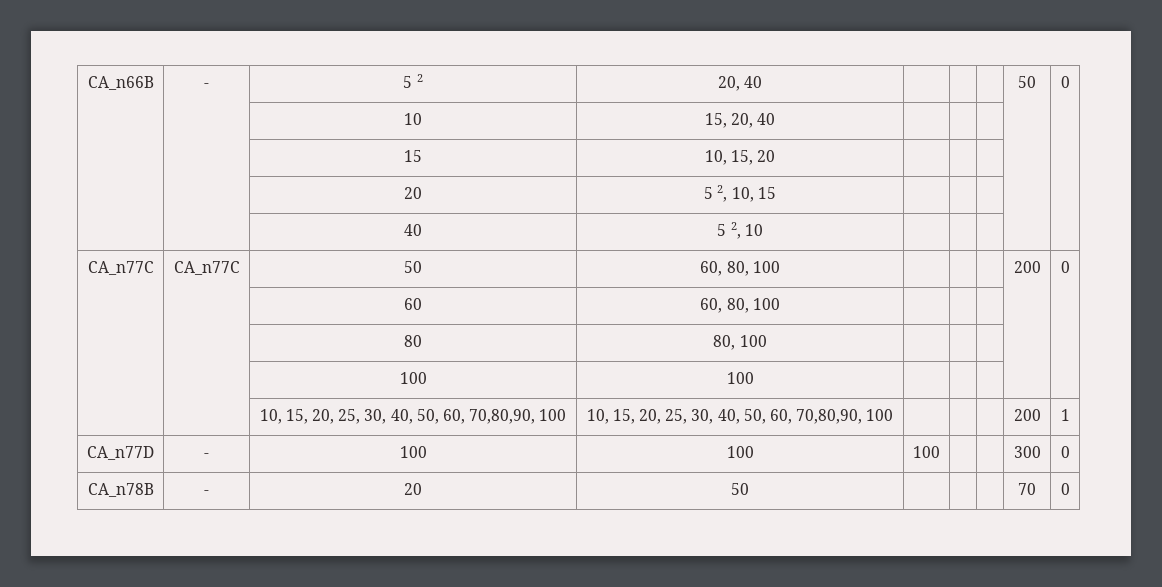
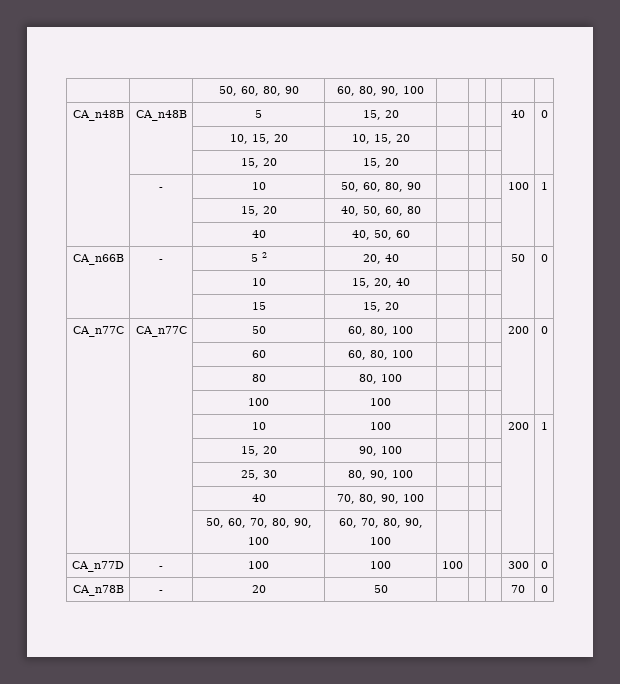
+ | | 50, 60, 80, 90 | 60, 80, 90, 100 | | | | |
+ CA_n48B | CA_n48B | 5 | 15, 20 | | | | 40 | 0
+ | | 10, 15, 20 | 10, 15, 20 | | | | |
+ | | 15, 20 | 15, 20 | | | | |
+ | - | 10 | 50, 60, 80, 90 | | | | 100 | 1
+ | | 15, 20 | 40, 50, 60, 80 | | | | |
+ | | 40 | 40, 50, 60 | | | | |
- | | 15 | 10, 15, 20 | | | | |
- | | 20 | 5 2, 10, 15 | | | | |
- | | 40 | 5 2, 10 | | | | |
+ | | 15 | 15, 20 | | | | |
- | | 10, 15, 20, 25, 30, 40, 50, 60, 70,80,90, 100 | 10, 15, 20, 25, 30, 40, 50, 60, 70,80,90, 100 | | | | 200 | 1
+ | | 10 | 100 | | | | 200 | 1
+ | | 15, 20 | 90, 100 | | | | |
+ | | 25, 30 | 80, 90, 100 | | | | |
+ | | 40 | 70, 80, 90, 100 | | | | |
+ | | 50, 60, 70, 80, 90, 100 | 60, 70, 80, 90, 100 | | | | |

